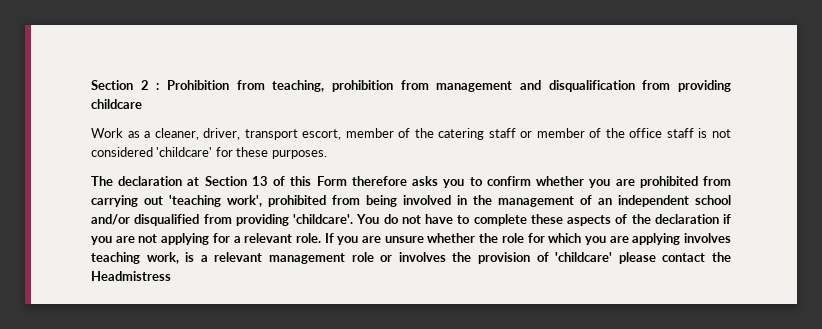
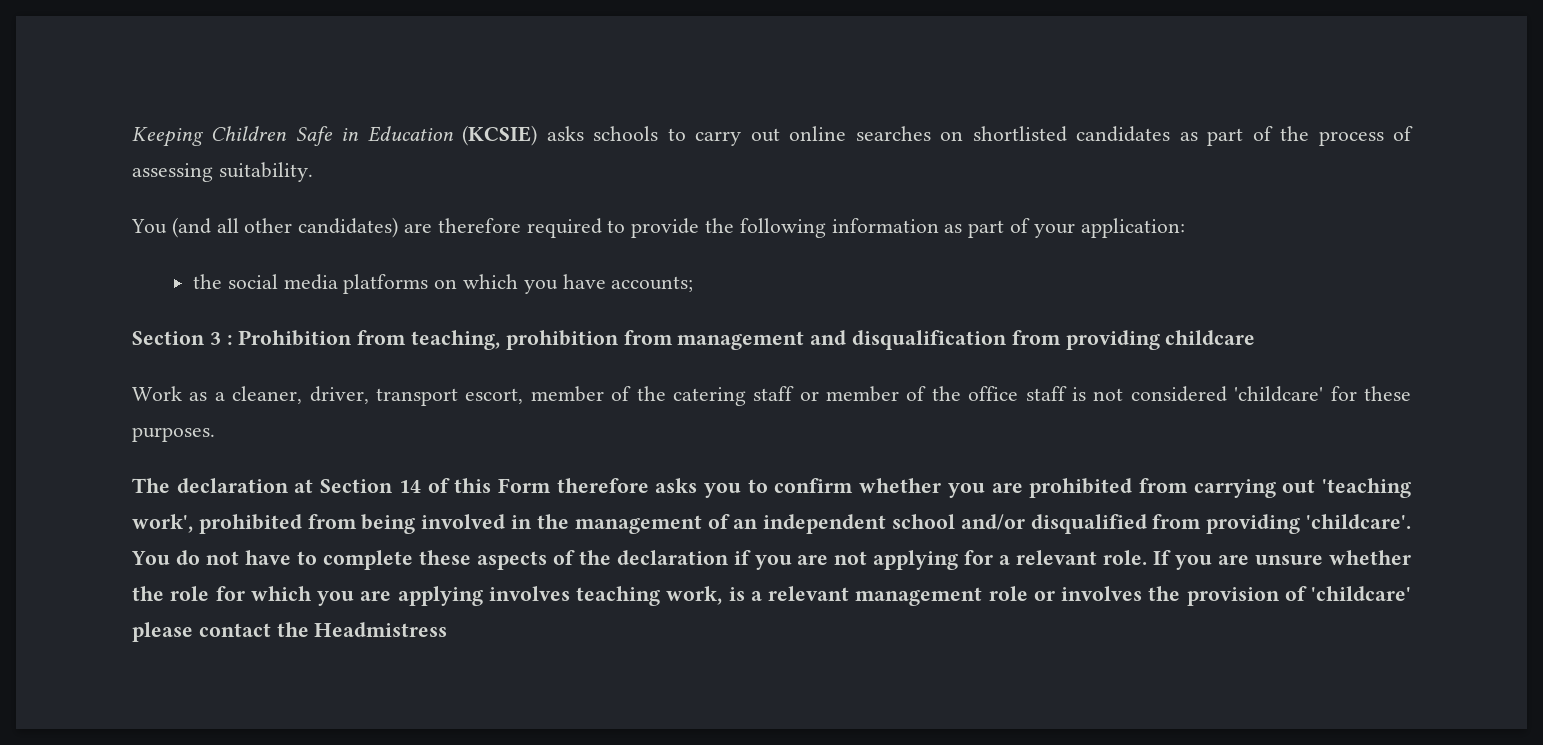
- Section 2 : Prohibition from teaching, prohibition from management and disqualification from providing childcare
+ Keeping Children Safe in Education (KCSIE) asks schools to carry out online searches on shortlisted candidates as part of the process of assessing suitability.
+ You (and all other candidates) are therefore required to provide the following information as part of your application:
+ the social media platforms on which you have accounts;
+ Section 3 : Prohibition from teaching, prohibition from management and disqualification from providing childcare
- The declaration at Section 13 of this Form therefore asks you to confirm whether you are prohibited from carrying out 'teaching work', prohibited from being involved in the management of an independent school and/or disqualified from providing 'childcare'.
+ The declaration at Section 14 of this Form therefore asks you to confirm whether you are prohibited from carrying out 'teaching work', prohibited from being involved in the management of an independent school and/or disqualified from providing 'childcare'.

